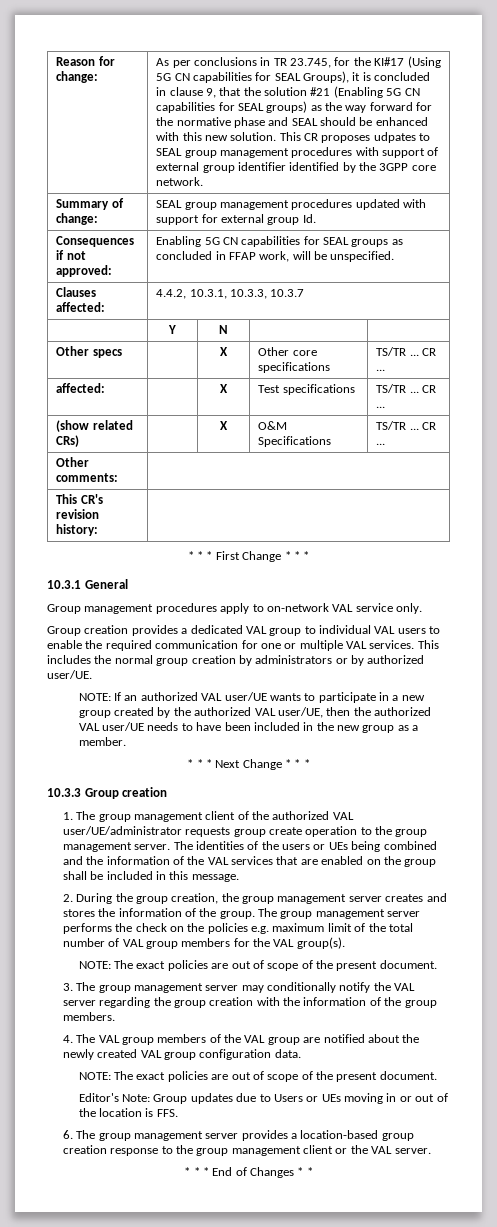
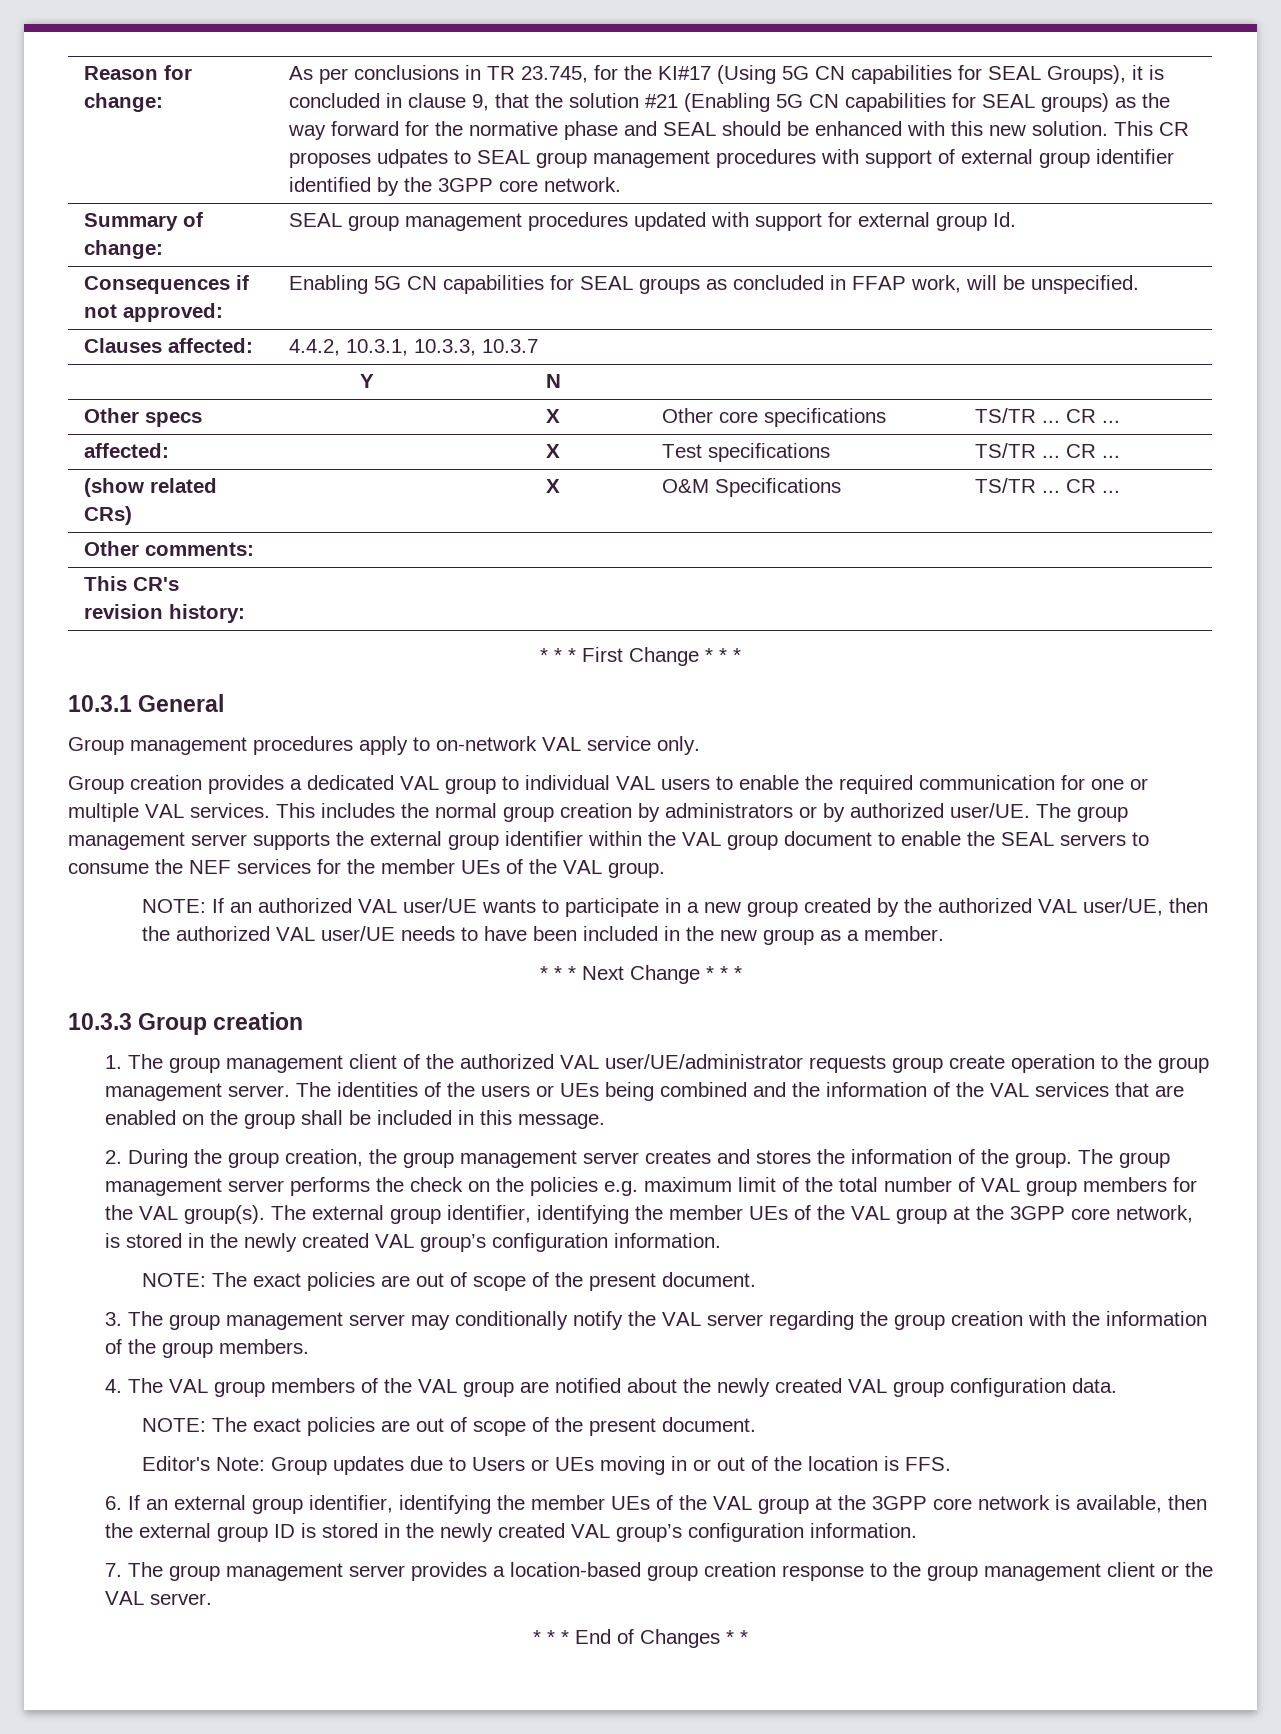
+ The group management server supports the external group identifier within the VAL group document to enable the SEAL servers to consume the NEF services for the member UEs of the VAL group.
+ The external group identifier, identifying the member UEs of the VAL group at the 3GPP core network, is stored in the newly created VAL group’s configuration information.
- 6. The group management server provides a location-based group creation response to the group management client or the VAL server.
+ 6. If an external group identifier, identifying the member UEs of the VAL group at the 3GPP core network is available, then the external group ID is stored in the newly created VAL group’s configuration information.
+ 7. The group management server provides a location-based group creation response to the group management client or the VAL server.

